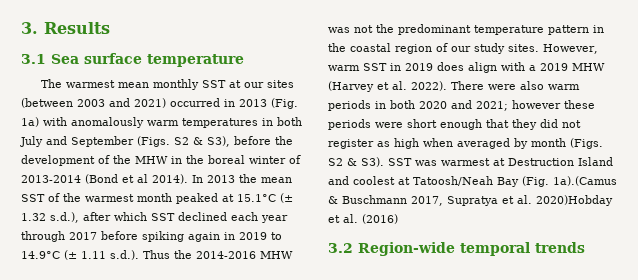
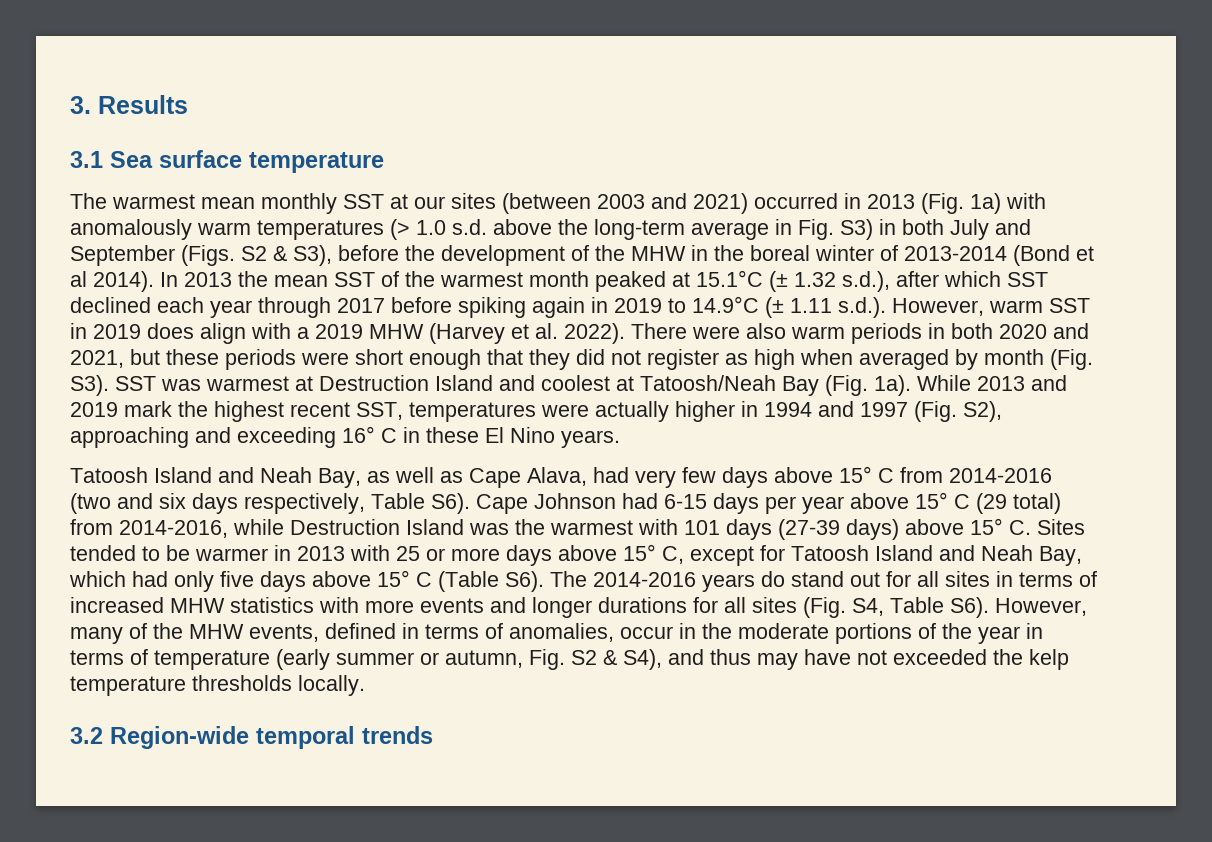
- The warmest mean monthly SST at our sites (between 2003 and 2021) occurred in 2013 (Fig. 1a) with anomalously warm temperatures in both July and September (Figs. S2 & S3), before the development of the MHW in the boreal winter of 2013-2014 (Bond et al 2014).
+ The warmest mean monthly SST at our sites (between 2003 and 2021) occurred in 2013 (Fig. 1a) with anomalously warm temperatures (> 1.0 s.d. above the long-term average in Fig. S3) in both July and September (Figs. S2 & S3), before the development of the MHW in the boreal winter of 2013-2014 (Bond et al 2014).
- In 2013 the mean SST of the warmest month peaked at 15.1°C (± 1.32 s.d.), after which SST declined each year through 2017 before spiking again in 2019 to 14.9°C (± 1.11 s.d.). Thus the 2014-2016 MHW was not the predominant temperature pattern in the coastal region of our study sites. However, warm SST in 2019 does align with a 2019 MHW (Harvey et al. 2022).
+ In 2013 the mean SST of the warmest month peaked at 15.1°C (± 1.32 s.d.), after which SST declined each year through 2017 before spiking again in 2019 to 14.9°C (± 1.11 s.d.). However, warm SST in 2019 does align with a 2019 MHW (Harvey et al. 2022).
- There were also warm periods in both 2020 and 2021; however these periods were short enough that they did not register as high when averaged by month (Figs. S2 & S3). SST was warmest at Destruction Island and coolest at Tatoosh/Neah Bay (Fig. 1a).(Camus & Buschmann 2017, Supratya et al. 2020)Hobday et al. (2016)
+ There were also warm periods in both 2020 and 2021, but these periods were short enough that they did not register as high when averaged by month (Fig. S3). SST was warmest at Destruction Island and coolest at Tatoosh/Neah Bay (Fig. 1a). While 2013 and 2019 mark the highest recent SST, temperatures were actually higher in 1994 and 1997 (Fig. S2), approaching and exceeding 16° C in these El Nino years.
+ Tatoosh Island and Neah Bay, as well as Cape Alava, had very few days above 15° C from 2014-2016 (two and six days respectively, Table S6). Cape Johnson had 6-15 days per year above 15° C (29 total) from 2014-2016, while Destruction Island was the warmest with 101 days (27-39 days) above 15° C. Sites tended to be warmer in 2013 with 25 or more days above 15° C, except for Tatoosh Island and Neah Bay, which had only five days above 15° C (Table S6). The 2014-2016 years do stand out for all sites in terms of increased MHW statistics with more events and longer durations for all sites (Fig. S4, Table S6). However, many of the MHW events, defined in terms of anomalies, occur in the moderate portions of the year in terms of temperature (early summer or autumn, Fig. S2 & S4), and thus may have not exceeded the kelp temperature thresholds locally.

